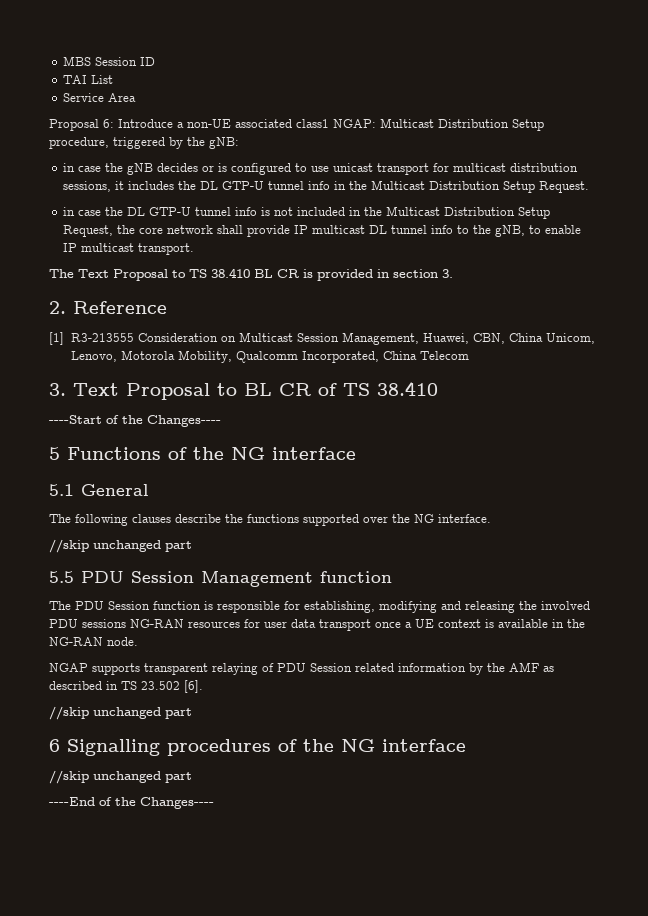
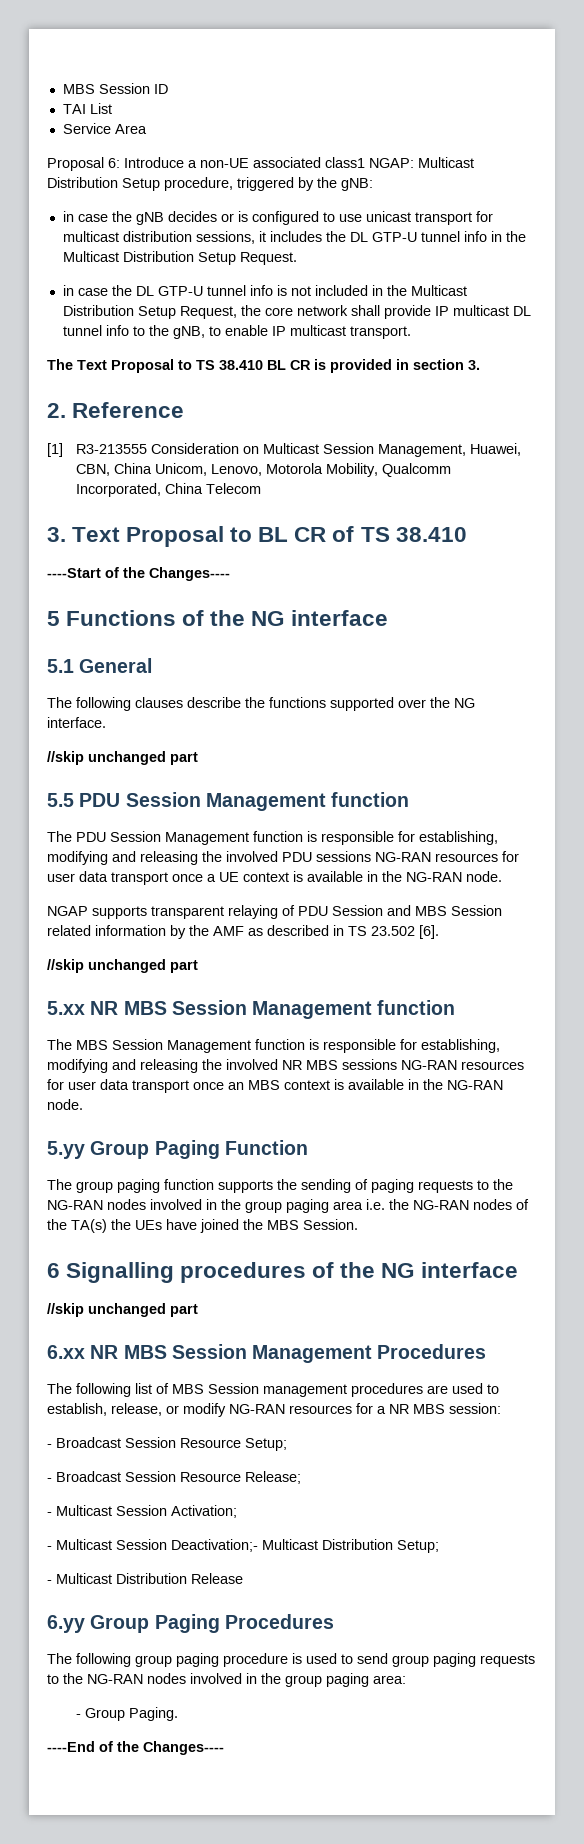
- The PDU Session function is responsible for establishing, modifying and releasing the involved PDU sessions NG-RAN resources for user data transport once a UE context is available in the NG-RAN node.
+ The PDU Session Management function is responsible for establishing, modifying and releasing the involved PDU sessions NG-RAN resources for user data transport once a UE context is available in the NG-RAN node.
- NGAP supports transparent relaying of PDU Session related information by the AMF as described in TS 23.502 [6].
+ NGAP supports transparent relaying of PDU Session and MBS Session related information by the AMF as described in TS 23.502 [6].
+ 5.xx NR MBS Session Management function
+ The MBS Session Management function is responsible for establishing, modifying and releasing the involved NR MBS sessions NG-RAN resources for user data transport once an MBS context is available in the NG-RAN node.
+ 5.yy Group Paging Function
+ The group paging function supports the sending of paging requests to the NG-RAN nodes involved in the group paging area i.e. the NG-RAN nodes of the TA(s) the UEs have joined the MBS Session.
+ 6.xx NR MBS Session Management Procedures
+ The following list of MBS Session management procedures are used to establish, release, or modify NG-RAN resources for a NR MBS session:
+ - Broadcast Session Resource Setup;
+ - Broadcast Session Resource Release;
+ - Multicast Session Activation;
+ - Multicast Session Deactivation;- Multicast Distribution Setup;
+ - Multicast Distribution Release
+ 6.yy Group Paging Procedures
+ The following group paging procedure is used to send group paging requests to the NG-RAN nodes involved in the group paging area:
+ - Group Paging.

